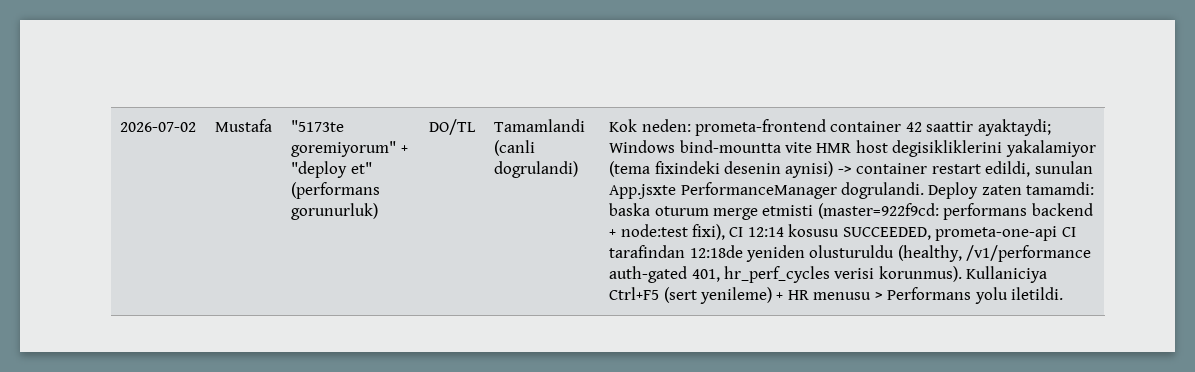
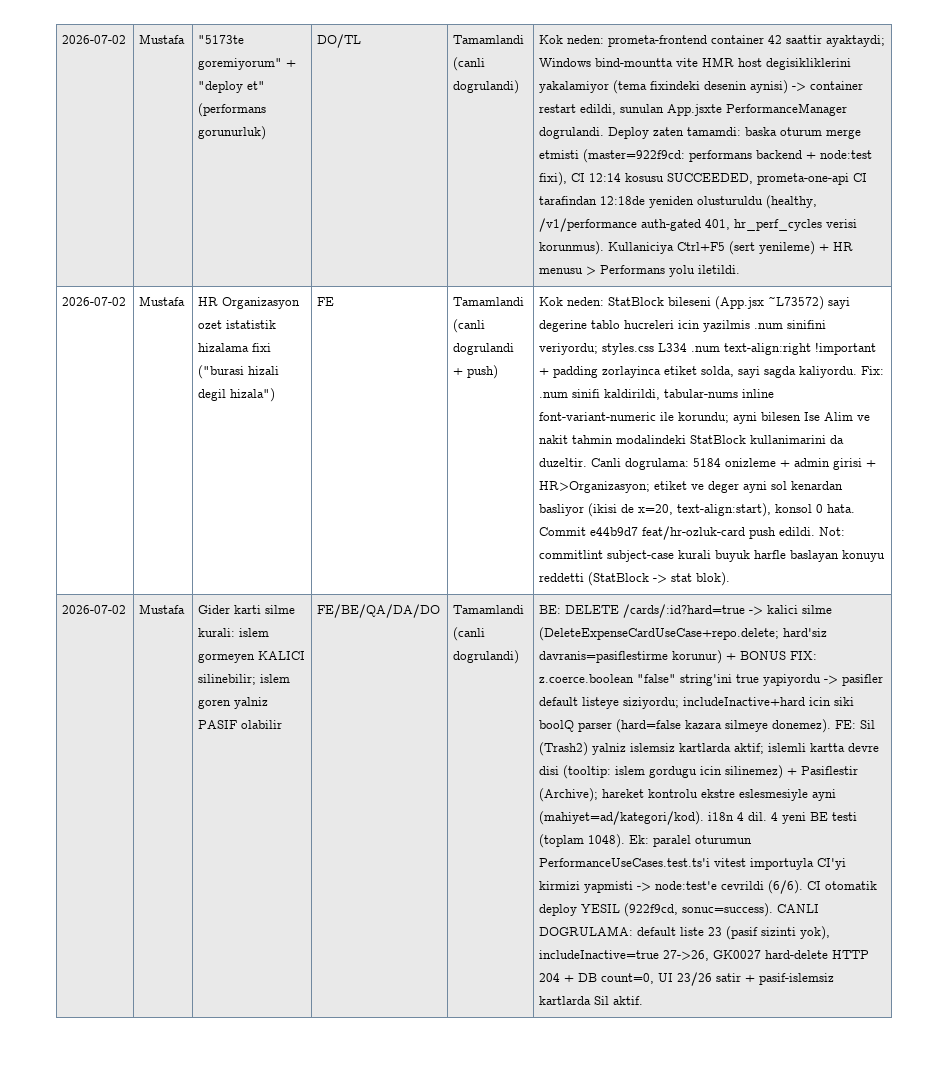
+ 2026-07-02 | Mustafa | HR Organizasyon ozet istatistik hizalama fixi ("burasi hizali degil hizala") | FE | Tamamlandi (canli dogrulandi + push) | Kok neden: StatBlock bileseni (App.jsx ~L73572) sayi degerine tablo hucreleri icin yazilmis .num sinifini veriyordu; styles.css L334 .num text-align:right !important + padding zorlayinca etiket solda, sayi sagda kaliyordu. Fix: .num sinifi kaldirildi, tabular-nums inline font-variant-numeric ile korundu; ayni bilesen Ise Alim ve nakit tahmin modalindeki StatBlock kullanimarini da duzeltir. Canli dogrulama: 5184 onizleme + admin girisi + HR>Organizasyon; etiket ve deger ayni sol kenardan basliyor (ikisi de x=20, text-align:start), konsol 0 hata. Commit e44b9d7 feat/hr-ozluk-card push edildi. Not: commitlint subject-case kurali buyuk harfle baslayan konuyu reddetti (StatBlock -> stat blok).
+ 2026-07-02 | Mustafa | Gider karti silme kurali: islem gormeyen KALICI silinebilir; islem goren yalniz PASIF olabilir | FE/BE/QA/DA/DO | Tamamlandi (canli dogrulandi) | BE: DELETE /cards/:id?hard=true -> kalici silme (DeleteExpenseCardUseCase+repo.delete; hard'siz davranis=pasiflestirme korunur) + BONUS FIX: z.coerce.boolean "false" string'ini true yapiyordu -> pasifler default listeye siziyordu; includeInactive+hard icin siki boolQ parser (hard=false kazara silmeye donemez). FE: Sil (Trash2) yalniz islemsiz kartlarda aktif; islemli kartta devre disi (tooltip: islem gordugu icin silinemez) + Pasiflestir (Archive); hareket kontrolu ekstre eslesmesiyle ayni (mahiyet=ad/kategori/kod). i18n 4 dil. 4 yeni BE testi (toplam 1048). Ek: paralel oturumun PerformanceUseCases.test.ts'i vitest importuyla CI'yi kirmizi yapmisti -> node:test'e cevrildi (6/6). CI otomatik deploy YESIL (922f9cd, sonuc=success). CANLI DOGRULAMA: default liste 23 (pasif sizinti yok), includeInactive=true 27->26, GK0027 hard-delete HTTP 204 + DB count=0, UI 23/26 satir + pasif-islemsiz kartlarda Sil aktif.

